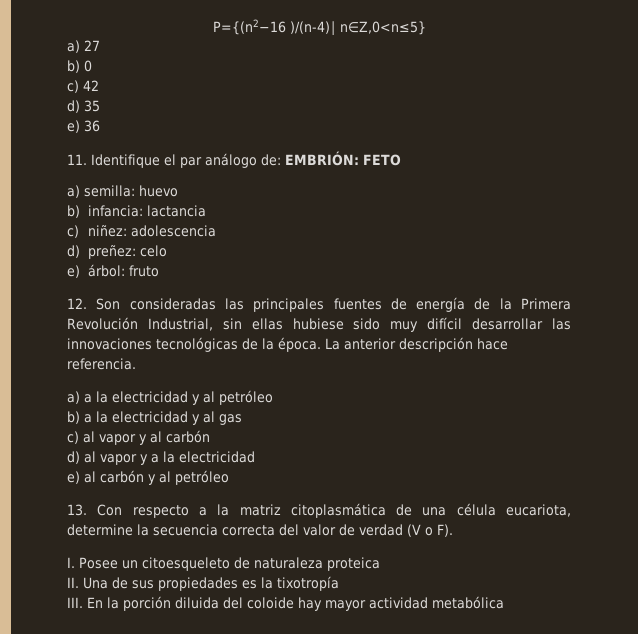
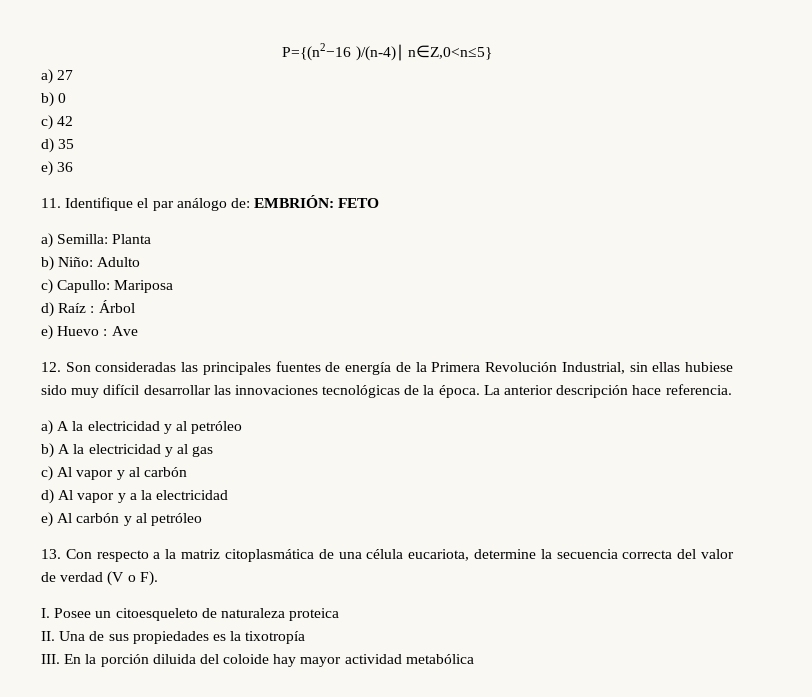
- a) semilla: huevo
- b) infancia: lactancia
- c) niñez: adolescencia
- d) preñez: celo
- e) árbol: fruto
+ a) Semilla: Planta
+ b) Niño: Adulto
+ c) Capullo: Mariposa
+ d) Raíz : Árbol
+ e) Huevo : Ave
- a) a la electricidad y al petróleo
+ a) A la electricidad y al petróleo
- b) a la electricidad y al gas
+ b) A la electricidad y al gas
- c) al vapor y al carbón
+ c) Al vapor y al carbón
- d) al vapor y a la electricidad
+ d) Al vapor y a la electricidad
- e) al carbón y al petróleo
+ e) Al carbón y al petróleo

